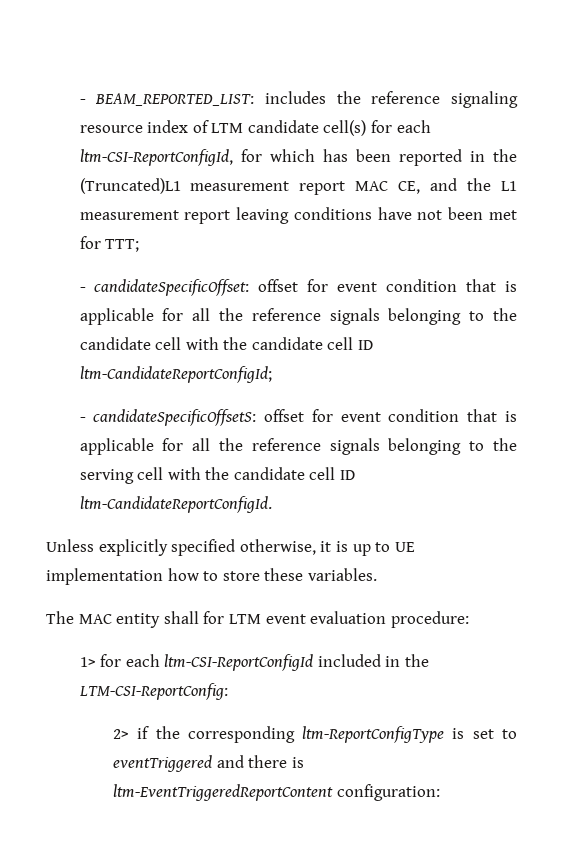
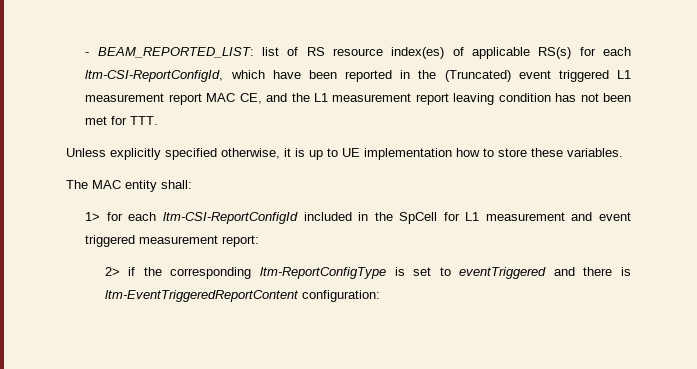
- - BEAM_REPORTED_LIST: includes the reference signaling resource index of LTM candidate cell(s) for each ltm-CSI-ReportConfigId, for which has been reported in the (Truncated)L1 measurement report MAC CE, and the L1 measurement report leaving conditions have not been met for TTT;
- - candidateSpecificOffset: offset for event condition that is applicable for all the reference signals belonging to the candidate cell with the candidate cell ID ltm-CandidateReportConfigId;
- - candidateSpecificOffsetS: offset for event condition that is applicable for all the reference signals belonging to the serving cell with the candidate cell ID ltm-CandidateReportConfigId.
+ - BEAM_REPORTED_LIST: list of RS resource index(es) of applicable RS(s) for each ltm-CSI-ReportConfigId, which have been reported in the (Truncated) event triggered L1 measurement report MAC CE, and the L1 measurement report leaving condition has not been met for TTT.
- The MAC entity shall for LTM event evaluation procedure:
+ The MAC entity shall:
- 1> for each ltm-CSI-ReportConfigId included in the LTM-CSI-ReportConfig:
+ 1> for each ltm-CSI-ReportConfigId included in the SpCell for L1 measurement and event triggered measurement report:

